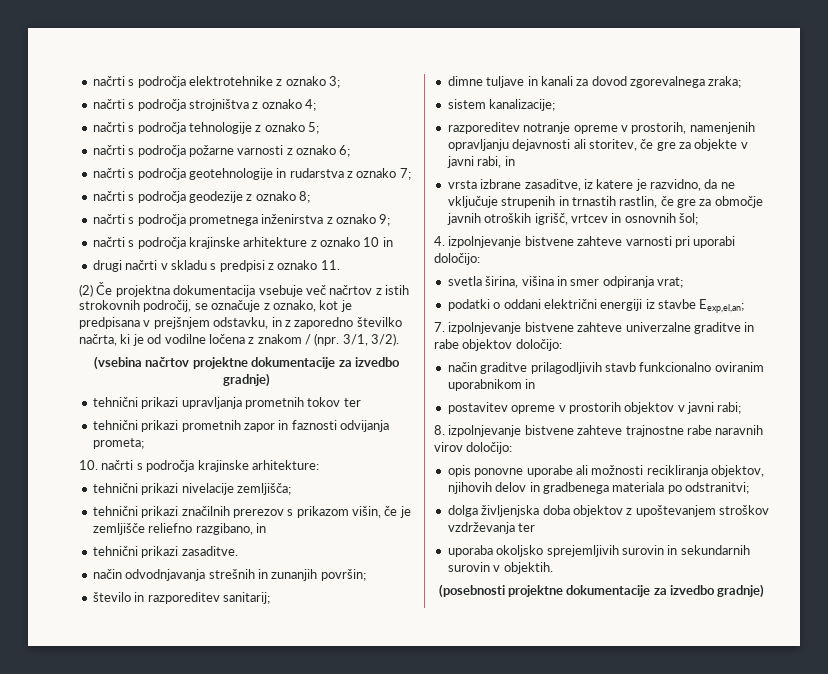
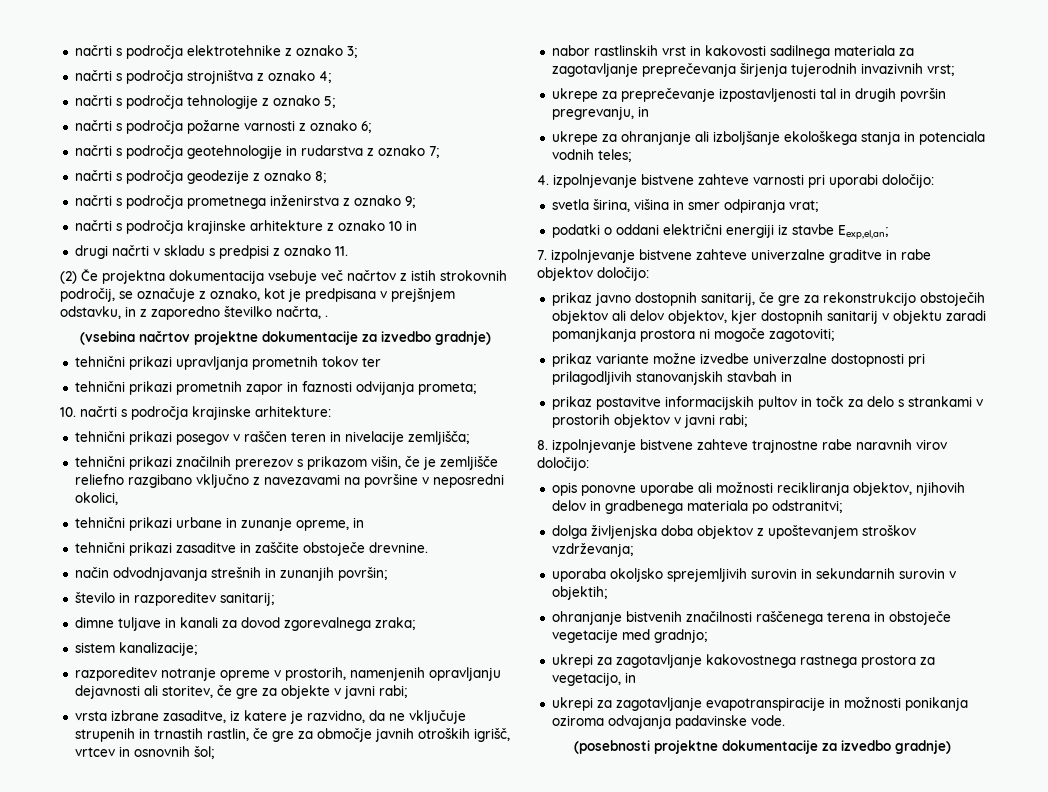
- (2) Če projektna dokumentacija vsebuje več načrtov z istih strokovnih področij, se označuje z oznako, kot je predpisana v prejšnjem odstavku, in z zaporedno številko načrta, ki je od vodilne ločena z znakom / (npr. 3/1, 3/2).
+ (2) Če projektna dokumentacija vsebuje več načrtov z istih strokovnih področij, se označuje z oznako, kot je predpisana v prejšnjem odstavku, in z zaporedno številko načrta, .
- tehnični prikazi nivelacije zemljišča;
+ tehnični prikazi posegov v raščen teren in nivelacije zemljišča;
- tehnični prikazi značilnih prerezov s prikazom višin, če je zemljišče reliefno razgibano, in
- tehnični prikazi zasaditve.
+ tehnični prikazi značilnih prerezov s prikazom višin, če je zemljišče reliefno razgibano vključno z navezavami na površine v neposredni okolici,
+ tehnični prikazi urbane in zunanje opreme, in
+ tehnični prikazi zasaditve in zaščite obstoječe drevnine.
- razporeditev notranje opreme v prostorih, namenjenih opravljanju dejavnosti ali storitev, če gre za objekte v javni rabi, in
+ razporeditev notranje opreme v prostorih, namenjenih opravljanju dejavnosti ali storitev, če gre za objekte v javni rabi;
+ nabor rastlinskih vrst in kakovosti sadilnega materiala za zagotavljanje preprečevanja širjenja tujerodnih invazivnih vrst;
+ ukrepe za preprečevanje izpostavljenosti tal in drugih površin pregrevanju, in
+ ukrepe za ohranjanje ali izboljšanje ekološkega stanja in potenciala vodnih teles;
- način graditve prilagodljivih stavb funkcionalno oviranim uporabnikom in
- postavitev opreme v prostorih objektov v javni rabi;
+ prikaz javno dostopnih sanitarij, če gre za rekonstrukcijo obstoječih objektov ali delov objektov, kjer dostopnih sanitarij v objektu zaradi pomanjkanja prostora ni mogoče zagotoviti;
+ prikaz variante možne izvedbe univerzalne dostopnosti pri prilagodljivih stanovanjskih stavbah in
+ prikaz postavitve informacijskih pultov in točk za delo s strankami v prostorih objektov v javni rabi;
- dolga življenjska doba objektov z upoštevanjem stroškov vzdrževanja ter
+ dolga življenjska doba objektov z upoštevanjem stroškov vzdrževanja;
- uporaba okoljsko sprejemljivih surovin in sekundarnih surovin v objektih.
+ uporaba okoljsko sprejemljivih surovin in sekundarnih surovin v objektih;
+ ohranjanje bistvenih značilnosti raščenega terena in obstoječe vegetacije med gradnjo;
+ ukrepi za zagotavljanje kakovostnega rastnega prostora za vegetacijo, in
+ ukrepi za zagotavljanje evapotranspiracije in možnosti ponikanja oziroma odvajanja padavinske vode.

